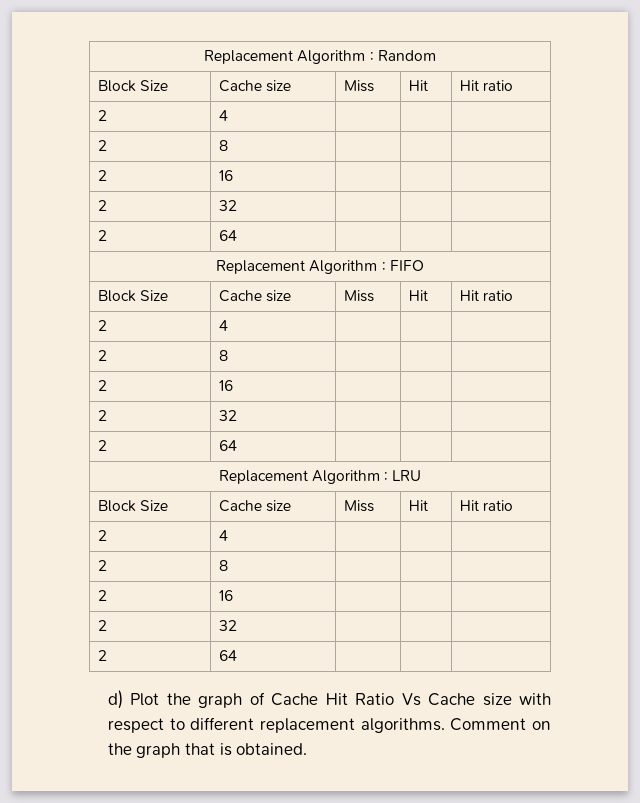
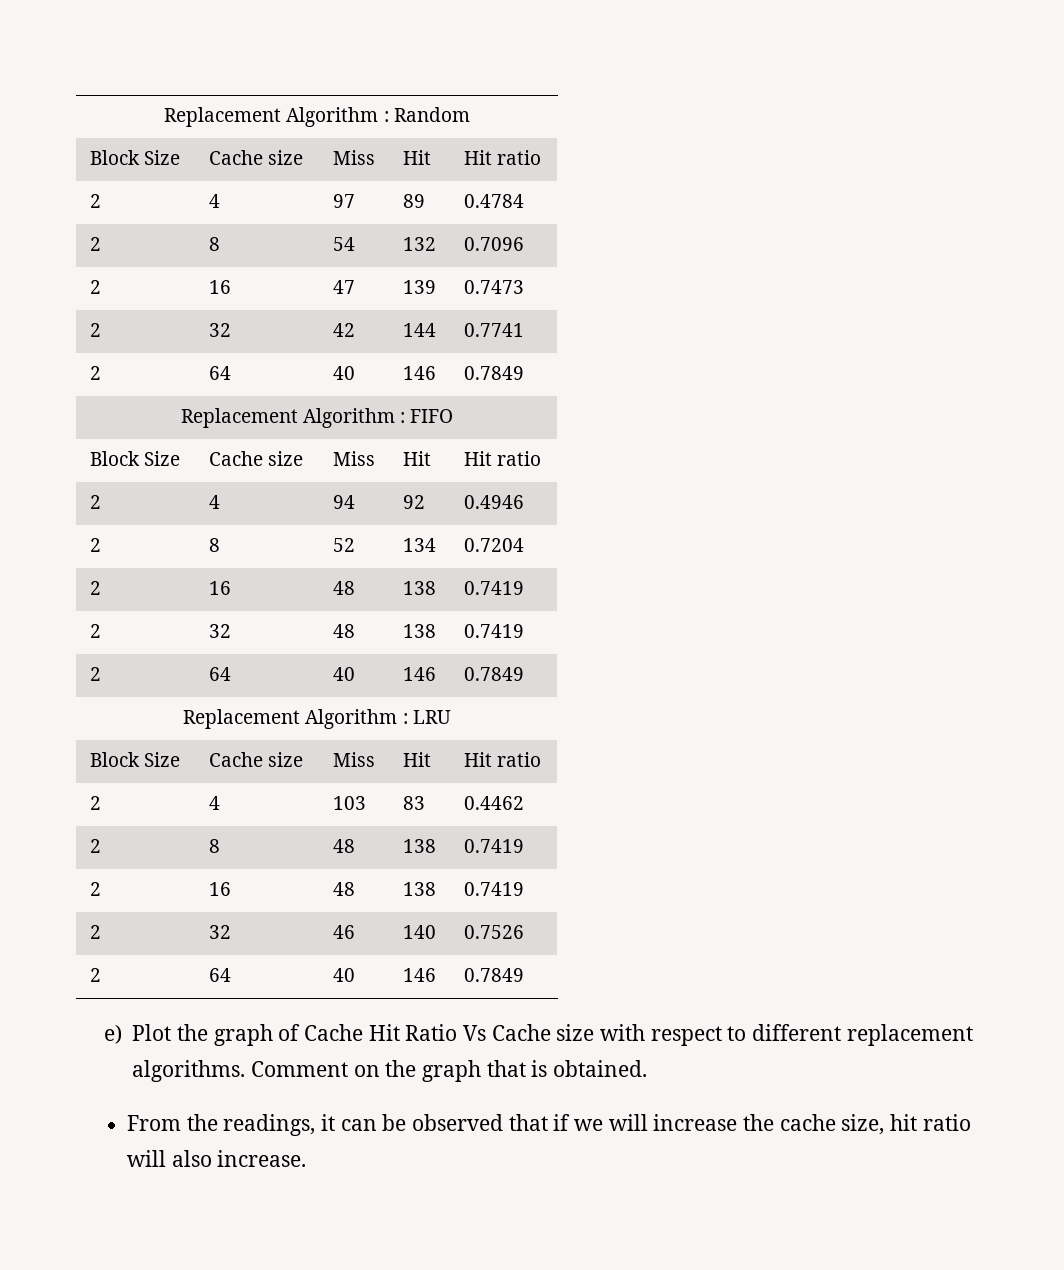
  Replacement Algorithm : Random
  Block Size | Cache size | Miss | Hit | Hit ratio
- 2 | 4 | | |
- 2 | 8 | | |
- 2 | 16 | | |
- 2 | 32 | | |
- 2 | 64 | | |
+ 2 | 4 | 97 | 89 | 0.4784
+ 2 | 8 | 54 | 132 | 0.7096
+ 2 | 16 | 47 | 139 | 0.7473
+ 2 | 32 | 42 | 144 | 0.7741
+ 2 | 64 | 40 | 146 | 0.7849
  Replacement Algorithm : FIFO
  Block Size | Cache size | Miss | Hit | Hit ratio
- 2 | 4 | | |
- 2 | 8 | | |
- 2 | 16 | | |
- 2 | 32 | | |
- 2 | 64 | | |
+ 2 | 4 | 94 | 92 | 0.4946
+ 2 | 8 | 52 | 134 | 0.7204
+ 2 | 16 | 48 | 138 | 0.7419
+ 2 | 32 | 48 | 138 | 0.7419
+ 2 | 64 | 40 | 146 | 0.7849
  Replacement Algorithm : LRU
  Block Size | Cache size | Miss | Hit | Hit ratio
- 2 | 4 | | |
- 2 | 8 | | |
- 2 | 16 | | |
- 2 | 32 | | |
- 2 | 64 | | |
- d) Plot the graph of Cache Hit Ratio Vs Cache size with respect to different replacement algorithms.
+ 2 | 4 | 103 | 83 | 0.4462
+ 2 | 8 | 48 | 138 | 0.7419
+ 2 | 16 | 48 | 138 | 0.7419
+ 2 | 32 | 46 | 140 | 0.7526
+ 2 | 64 | 40 | 146 | 0.7849
+ e) Plot the graph of Cache Hit Ratio Vs Cache size with respect to different replacement algorithms.
+ From the readings, it can be observed that if we will increase the cache size, hit ratio will also increase.

